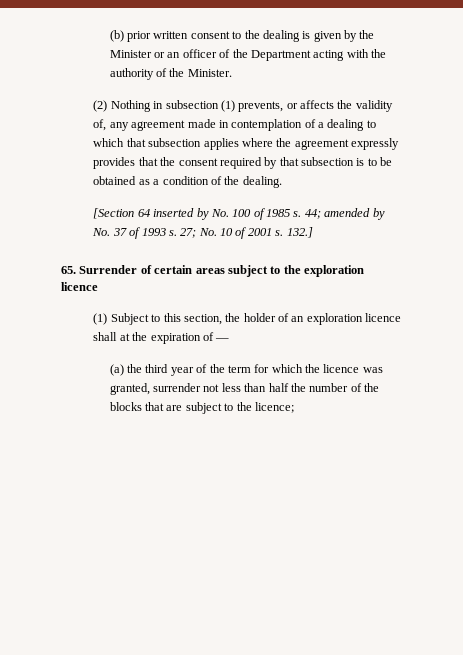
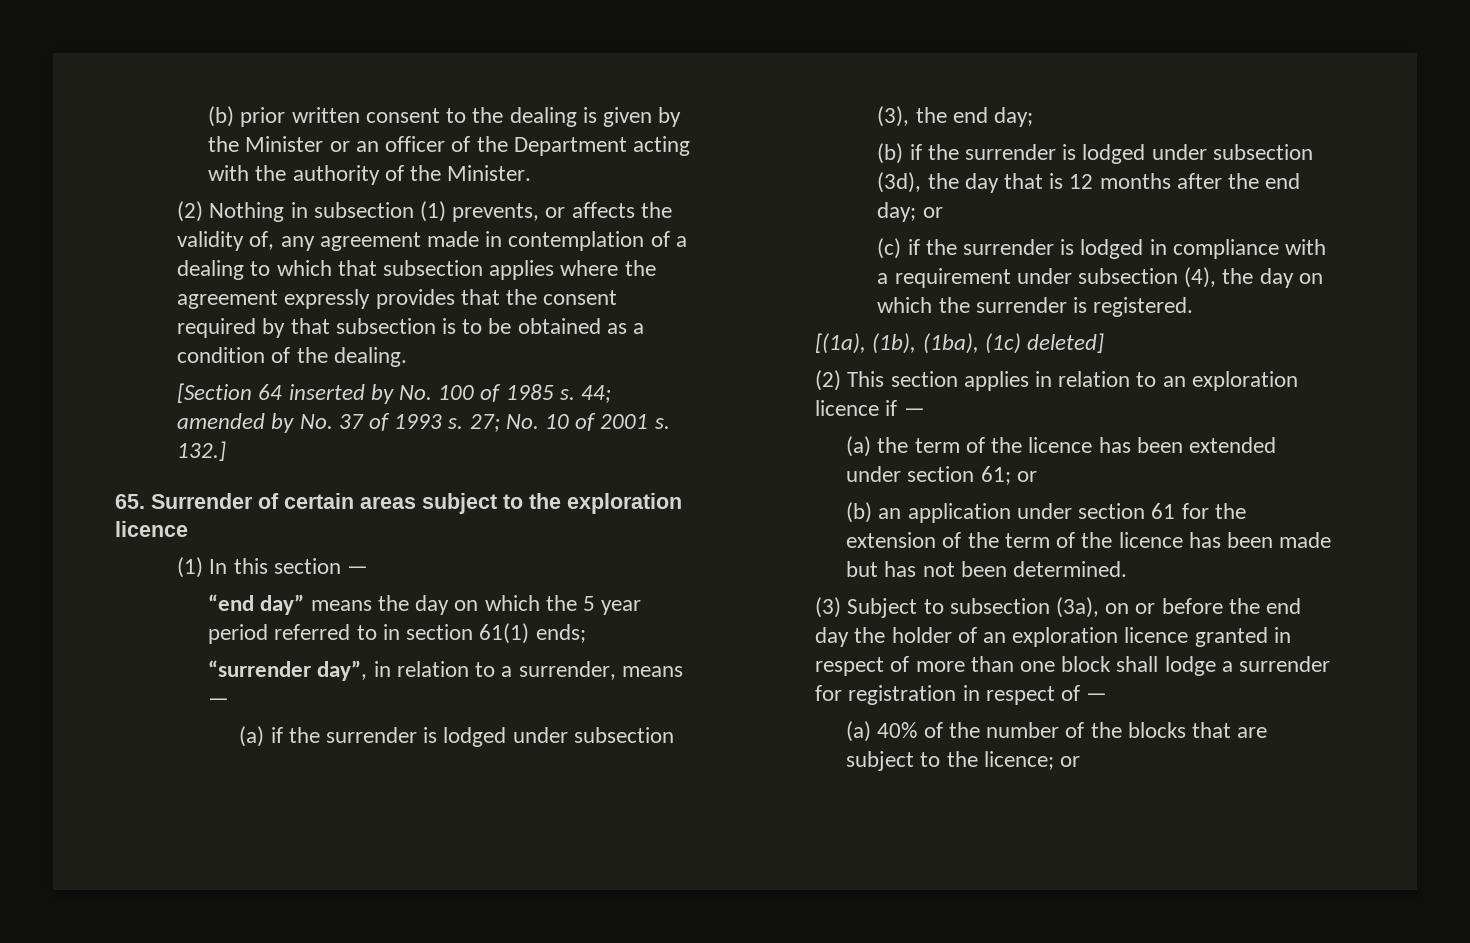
- (1) Subject to this section, the holder of an exploration licence shall at the expiration of —
- (a) the third year of the term for which the licence was granted, surrender not less than half the number of the blocks that are subject to the licence;
+ (1) In this section —
+ “end day” means the day on which the 5 year period referred to in section 61(1) ends;
+ “surrender day”, in relation to a surrender, means —
+ (a) if the surrender is lodged under subsection (3), the end day;
+ (b) if the surrender is lodged under subsection (3d), the day that is 12 months after the end day; or
+ (c) if the surrender is lodged in compliance with a requirement under subsection (4), the day on which the surrender is registered.
+ [(1a), (1b), (1ba), (1c) deleted]
+ (2) This section applies in relation to an exploration licence if —
+ (a) the term of the licence has been extended under section 61; or
+ (b) an application under section 61 for the extension of the term of the licence has been made but has not been determined.
+ (3) Subject to subsection (3a), on or before the end day the holder of an exploration licence granted in respect of more than one block shall lodge a surrender for registration in respect of —
+ (a) 40% of the number of the blocks that are subject to the licence; or

